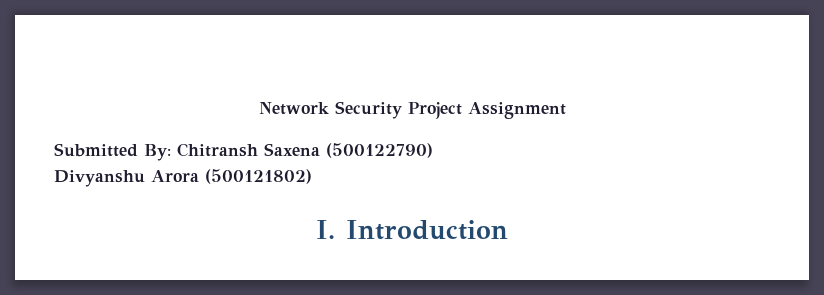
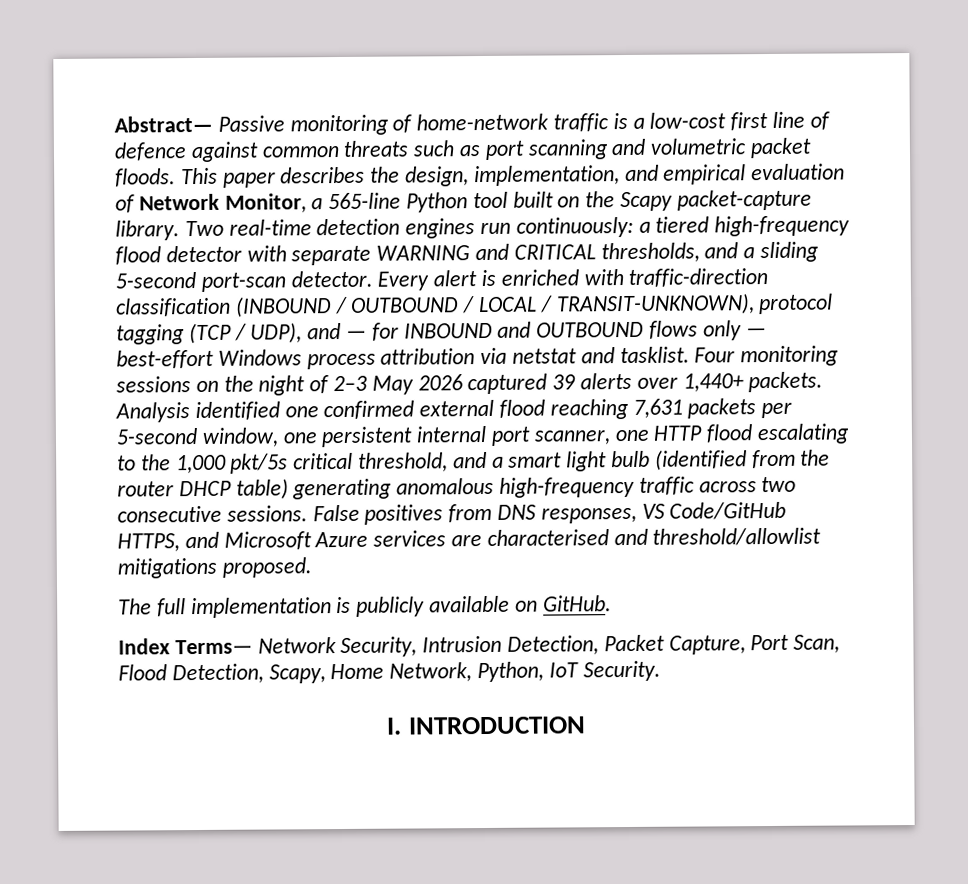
- Network Security Project Assignment
- Submitted By: Chitransh Saxena (500122790)
- Divyanshu Arora (500121802)
+ Abstract— Passive monitoring of home-network traffic is a low-cost first line of defence against common threats such as port scanning and volumetric packet floods. This paper describes the design, implementation, and empirical evaluation of Network Monitor, a 565-line Python tool built on the Scapy packet-capture library. Two real-time detection engines run continuously: a tiered high-frequency flood detector with separate WARNING and CRITICAL thresholds, and a sliding 5-second port-scan detector. Every alert is enriched with traffic-direction classification (INBOUND / OUTBOUND / LOCAL / TRANSIT-UNKNOWN), protocol tagging (TCP / UDP), and — for INBOUND and OUTBOUND flows only — best-effort Windows process attribution via netstat and tasklist. Four monitoring sessions on the night of 2–3 May 2026 captured 39 alerts over 1,440+ packets. Analysis identified one confirmed external flood reaching 7,631 packets per 5-second window, one persistent internal port scanner, one HTTP flood escalating to the 1,000 pkt/5s critical threshold, and a smart light bulb (identified from the router DHCP table) generating anomalous high-frequency traffic across two consecutive sessions. False positives from DNS responses, VS Code/GitHub HTTPS, and Microsoft Azure services are characterised and threshold/allowlist mitigations proposed.
+ The full implementation is publicly available on GitHub.
+ Index Terms— Network Security, Intrusion Detection, Packet Capture, Port Scan, Flood Detection, Scapy, Home Network, Python, IoT Security.
- I. Introduction
+ I. INTRODUCTION

